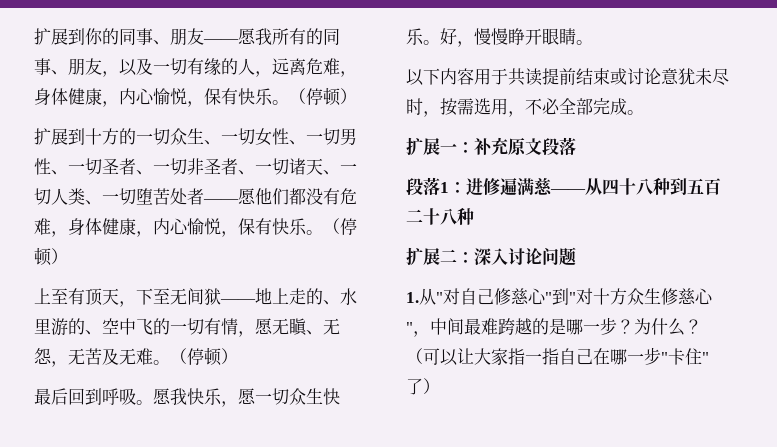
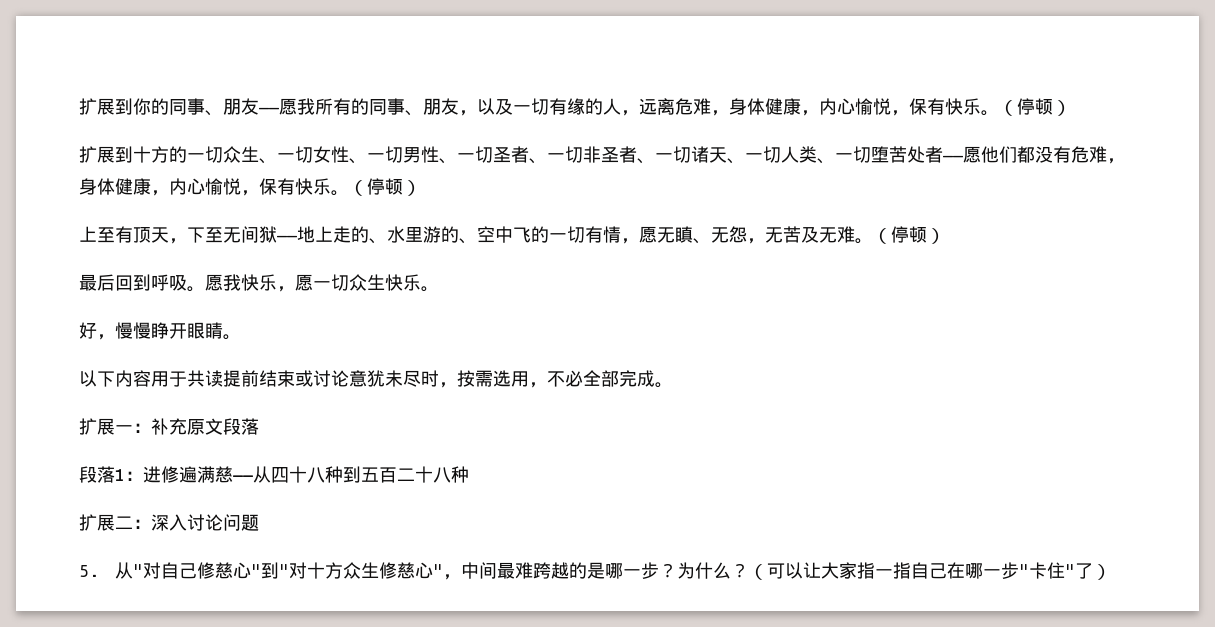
- 愿我快乐，愿一切众生快乐。好，慢慢睁开眼睛。
+ 愿我快乐，愿一切众生快乐。
+ 好，慢慢睁开眼睛。
- 1.从"对自己修慈心"到"对十方众生修慈心"，中间最难跨越的是哪一步？
+ 5.从"对自己修慈心"到"对十方众生修慈心"，中间最难跨越的是哪一步？

